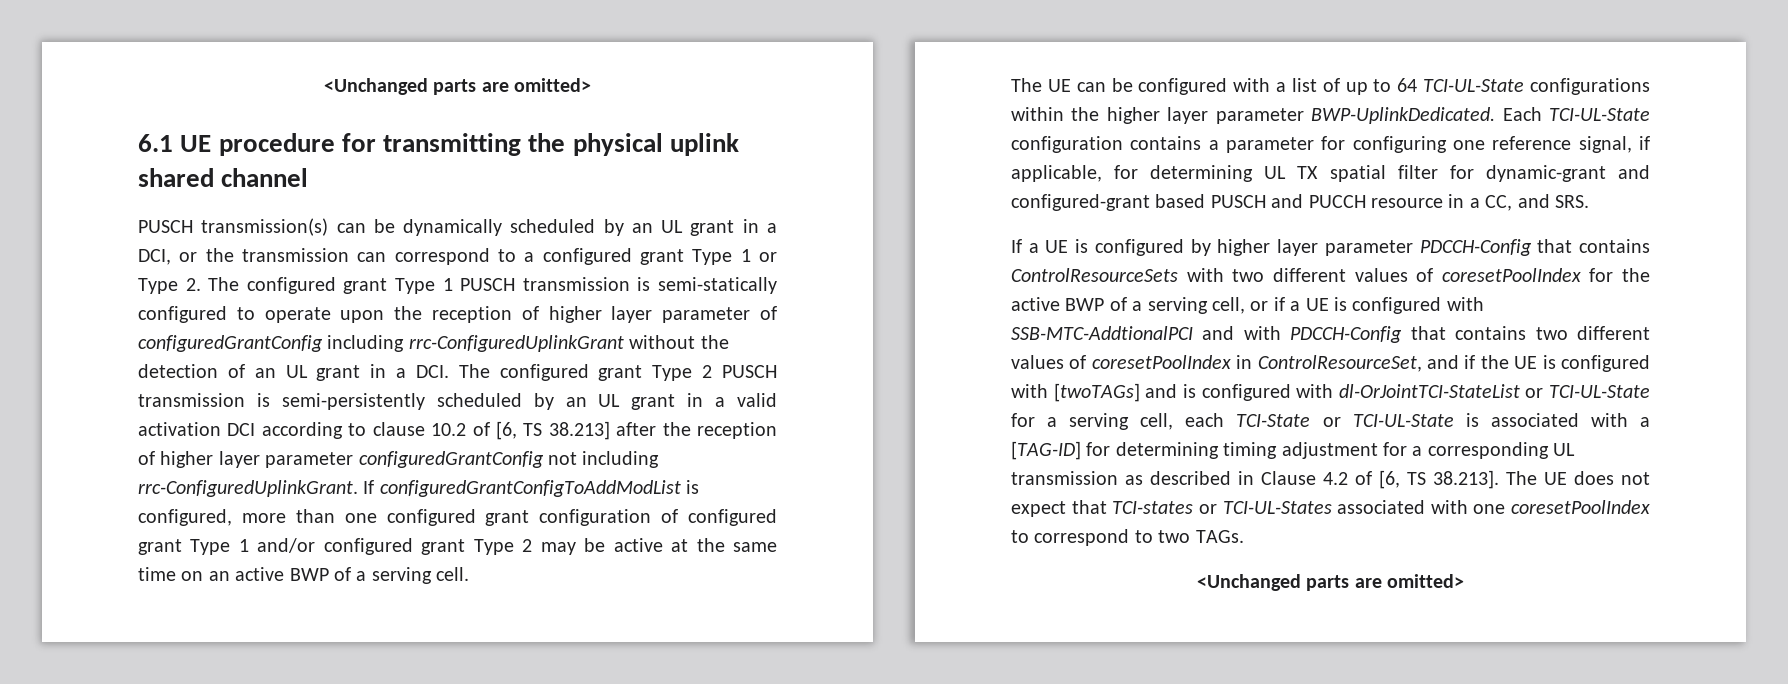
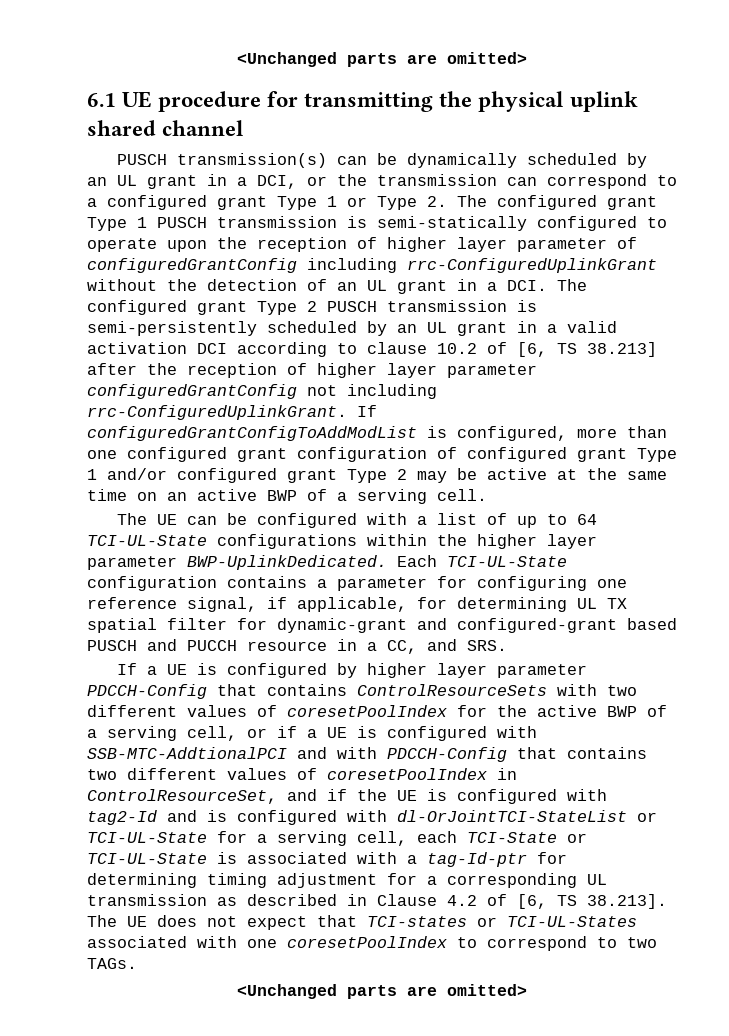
- If a UE is configured by higher layer parameter PDCCH-Config that contains ControlResourceSets with two different values of coresetPoolIndex for the active BWP of a serving cell, or if a UE is configured with SSB-MTC-AddtionalPCI and with PDCCH-Config that contains two different values of coresetPoolIndex in ControlResourceSet, and if the UE is configured with [twoTAGs] and is configured with dl-OrJointTCI-StateList or TCI-UL-State for a serving cell, each TCI-State or TCI-UL-State is associated with a [TAG-ID] for determining timing adjustment for a corresponding UL transmission as described in Clause 4.2 of [6, TS 38.213]. The UE does not expect that TCI-states or TCI-UL-States associated with one coresetPoolIndex to correspond to two TAGs.
+ If a UE is configured by higher layer parameter PDCCH-Config that contains ControlResourceSets with two different values of coresetPoolIndex for the active BWP of a serving cell, or if a UE is configured with SSB-MTC-AddtionalPCI and with PDCCH-Config that contains two different values of coresetPoolIndex in ControlResourceSet, and if the UE is configured with tag2-Id and is configured with dl-OrJointTCI-StateList or TCI-UL-State for a serving cell, each TCI-State or TCI-UL-State is associated with a tag-Id-ptr for determining timing adjustment for a corresponding UL transmission as described in Clause 4.2 of [6, TS 38.213]. The UE does not expect that TCI-states or TCI-UL-States associated with one coresetPoolIndex to correspond to two TAGs.

